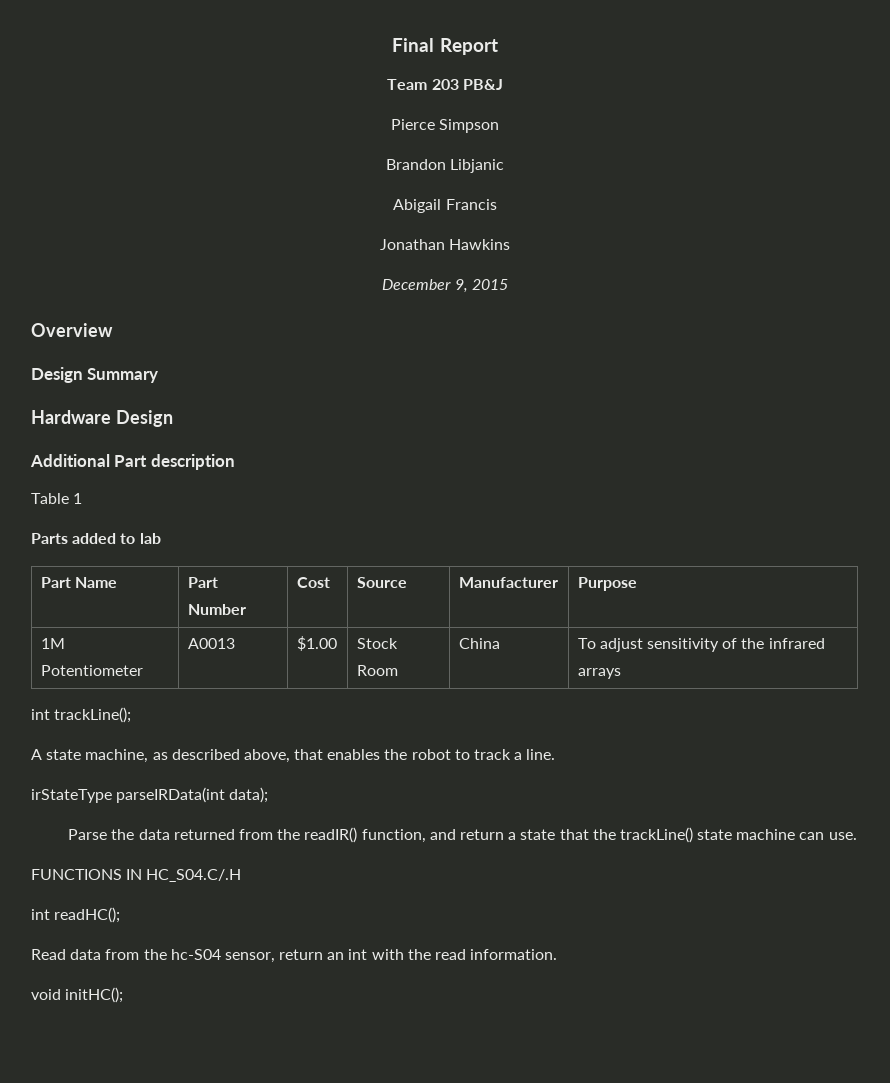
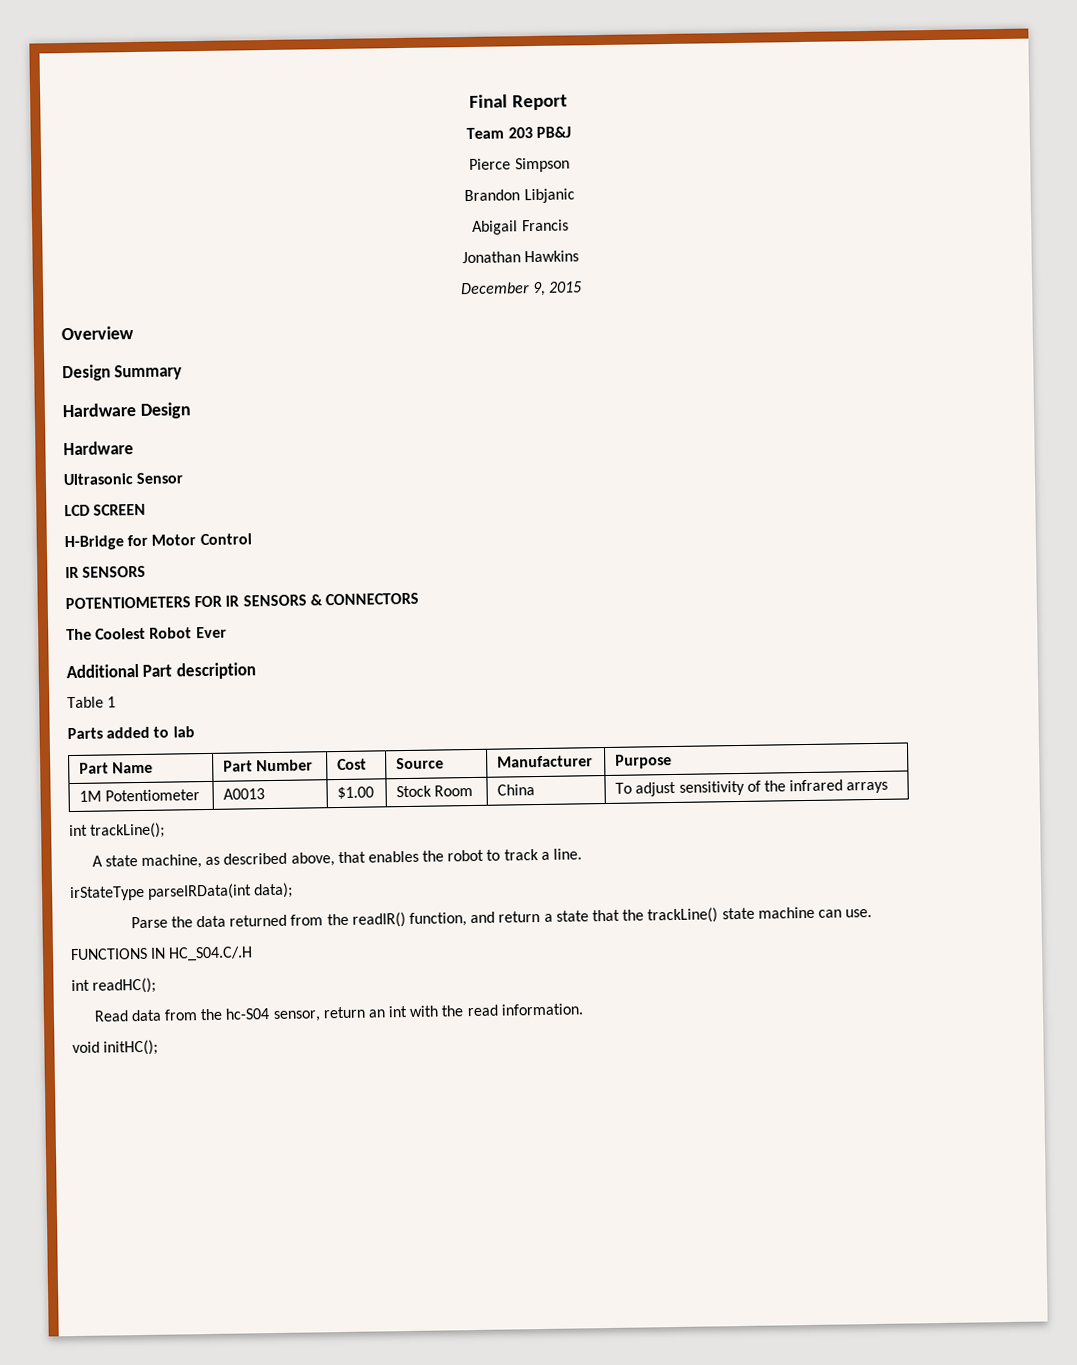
  Hardware Design
+ Hardware
+ Ultrasonic Sensor
+ LCD SCREEN
+ H-Bridge for Motor Control
+ IR SENSORS
+ POTENTIOMETERS FOR IR SENSORS & CONNECTORS
+ The Coolest Robot Ever

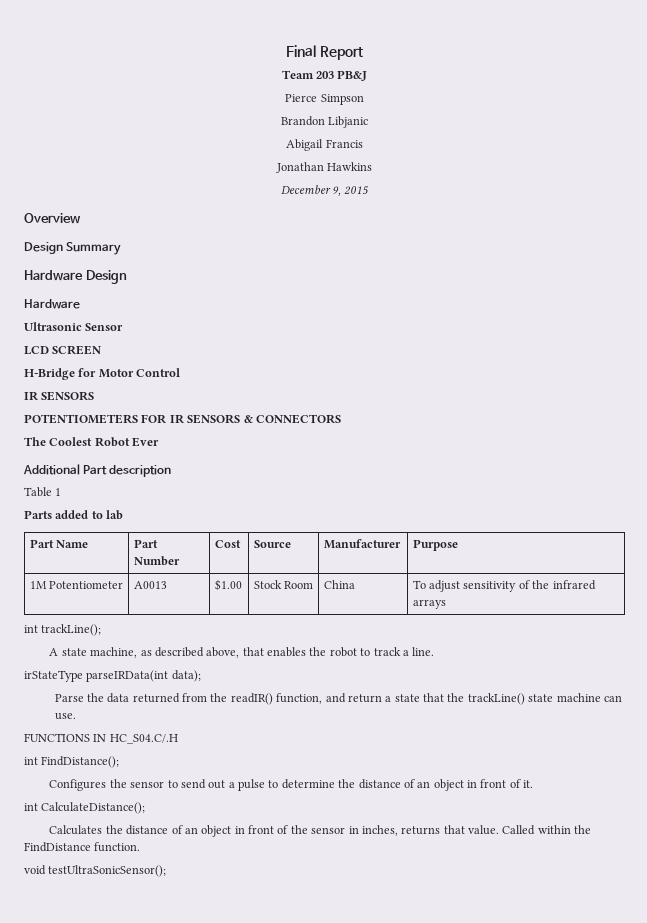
- int readHC();
- Read data from the hc-S04 sensor, return an int with the read information.
+ int FindDistance();
+ Configures the sensor to send out a pulse to determine the distance of an object in front of it.
+ int CalculateDistance();
+ Calculates the distance of an object in front of the sensor in inches, returns that value. Called within the FindDistance function.
- void initHC();
+ void testUltraSonicSensor();

